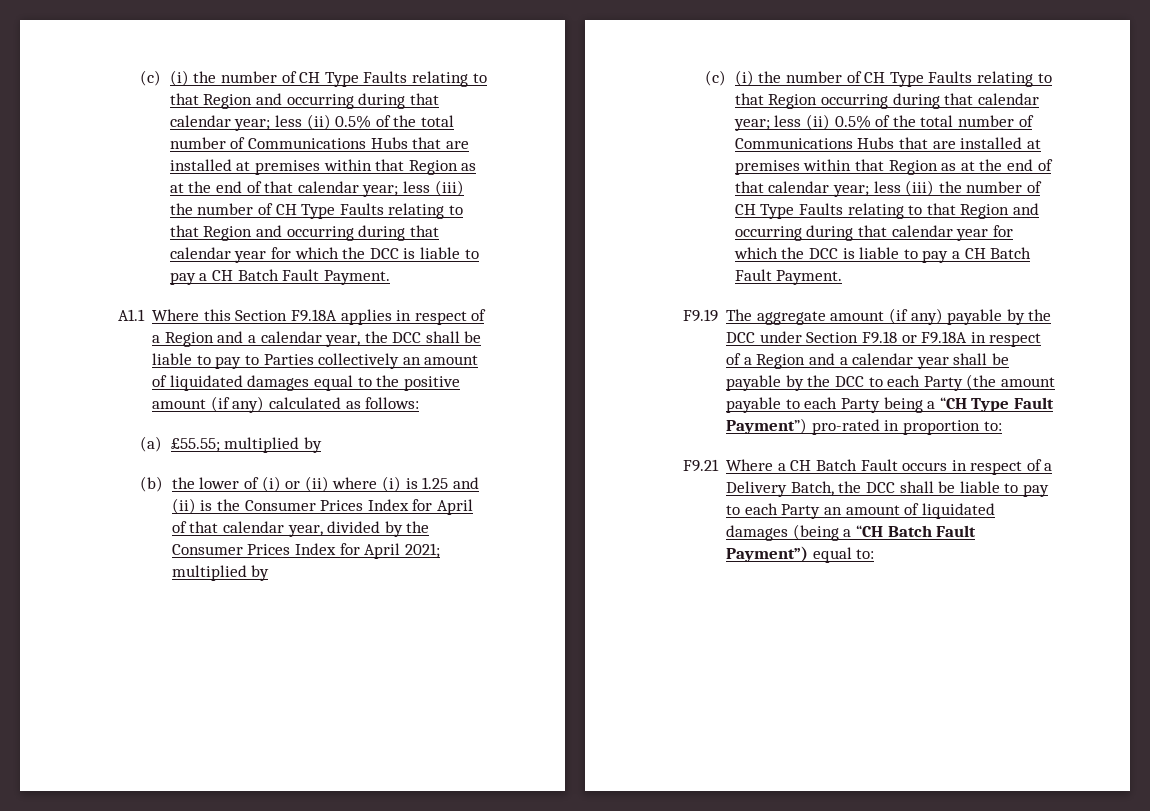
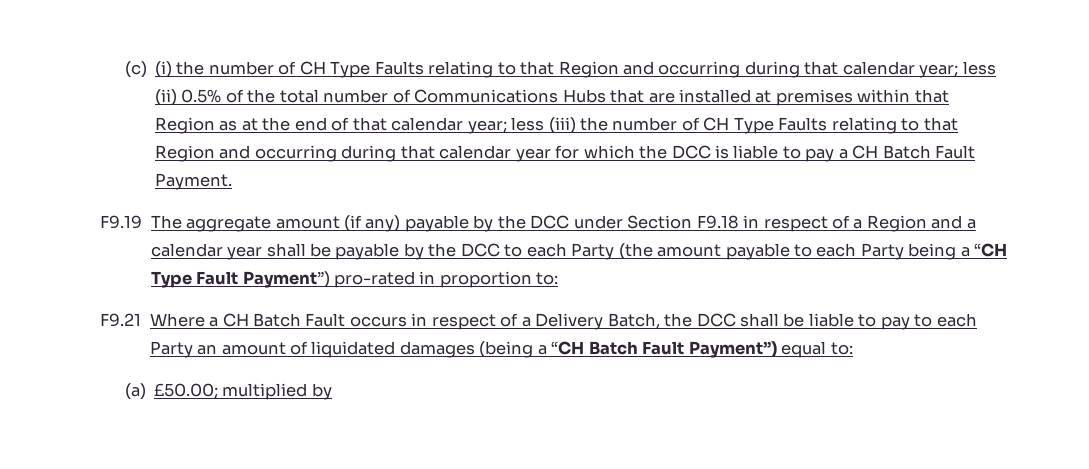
- A1.1 Where this Section F9.18A applies in respect of a Region and a calendar year, the DCC shall be liable to pay to Parties collectively an amount of liquidated damages equal to the positive amount (if any) calculated as follows:
- (a) £55.55; multiplied by
- (b) the lower of (i) or (ii) where (i) is 1.25 and (ii) is the Consumer Prices Index for April of that calendar year, divided by the Consumer Prices Index for April 2021; multiplied by
- (c) (i) the number of CH Type Faults relating to that Region occurring during that calendar year; less (ii) 0.5% of the total number of Communications Hubs that are installed at premises within that Region as at the end of that calendar year; less (iii) the number of CH Type Faults relating to that Region and occurring during that calendar year for which the DCC is liable to pay a CH Batch Fault Payment.
- F9.19 The aggregate amount (if any) payable by the DCC under Section F9.18 or F9.18A in respect of a Region and a calendar year shall be payable by the DCC to each Party (the amount payable to each Party being a “CH Type Fault Payment”) pro-rated in proportion to:
+ F9.19 The aggregate amount (if any) payable by the DCC under Section F9.18 in respect of a Region and a calendar year shall be payable by the DCC to each Party (the amount payable to each Party being a “CH Type Fault Payment”) pro-rated in proportion to:
+ (a) £50.00; multiplied by

